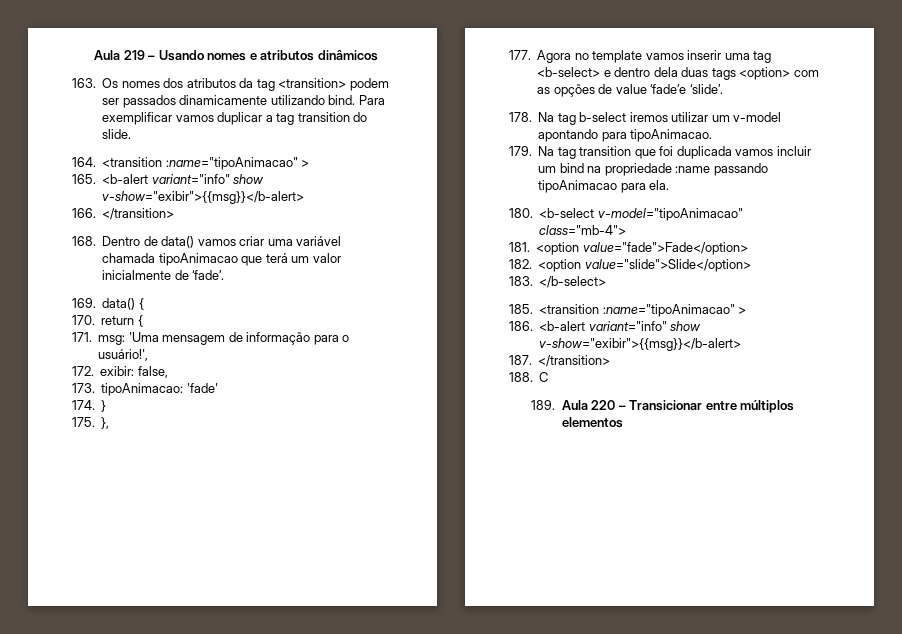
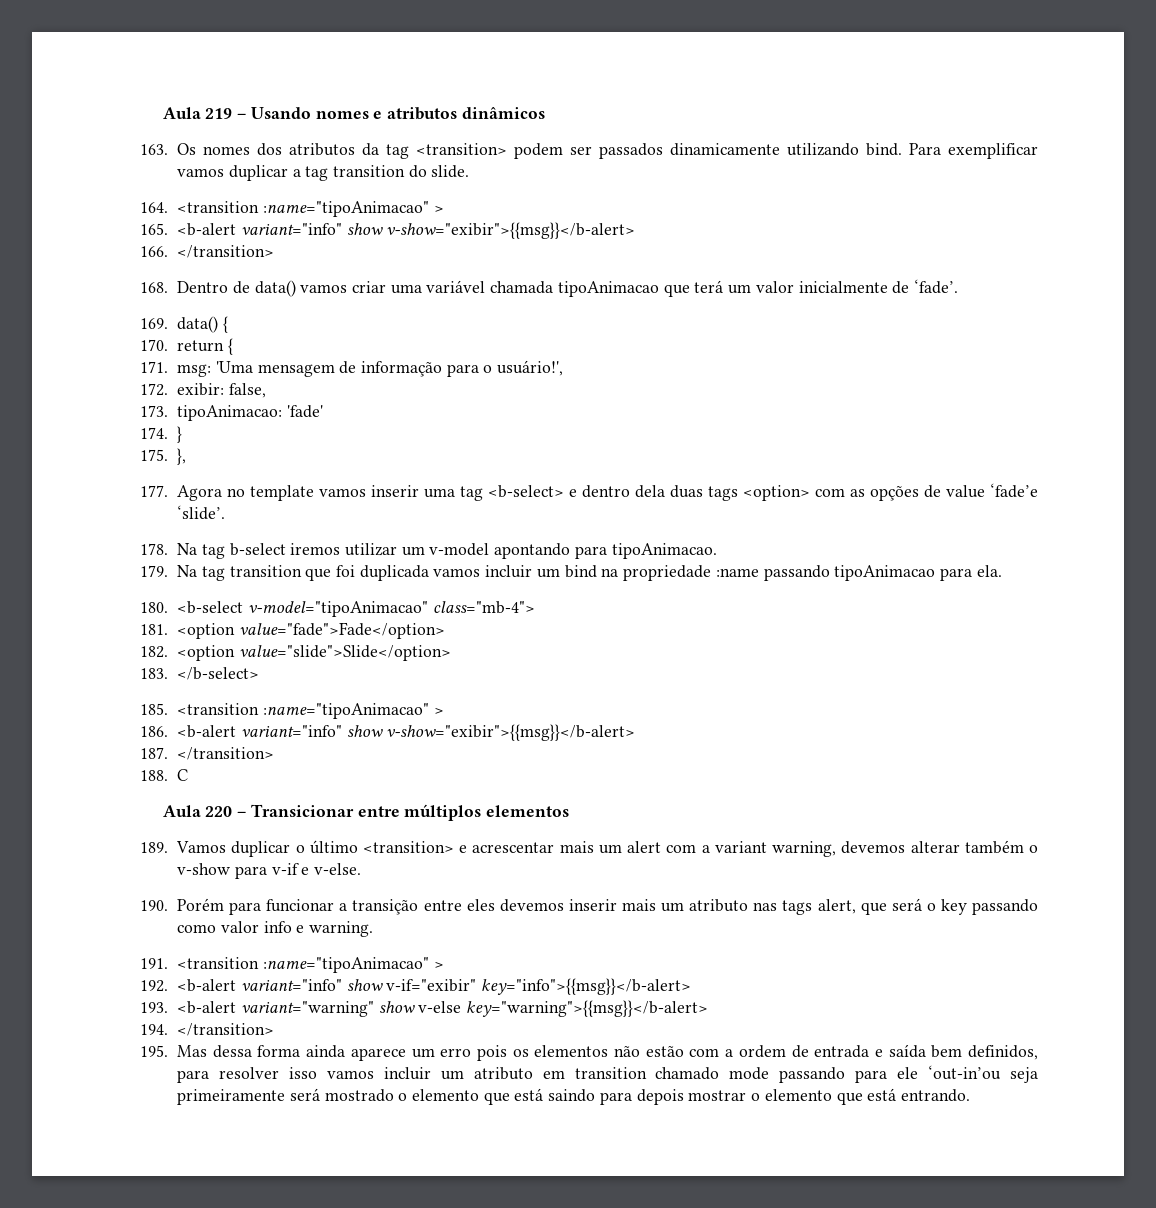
- 189. Aula 220 – Transicionar entre múltiplos elementos
+ Aula 220 – Transicionar entre múltiplos elementos
+ 189. Vamos duplicar o último <transition> e acrescentar mais um alert com a variant warning, devemos alterar também o v-show para v-if e v-else.
+ 190. Porém para funcionar a transição entre eles devemos inserir mais um atributo nas tags alert, que será o key passando como valor info e warning.
+ 191. <transition :name="tipoAnimacao" >
+ 192. <b-alert variant="info" show v-if="exibir" key="info">{{msg}}</b-alert>
+ 193. <b-alert variant="warning" show v-else key="warning">{{msg}}</b-alert>
+ 194. </transition>
+ 195. Mas dessa forma ainda aparece um erro pois os elementos não estão com a ordem de entrada e saída bem definidos, para resolver isso vamos incluir um atributo em transition chamado mode passando para ele ‘out-in’ou seja primeiramente será mostrado o elemento que está saindo para depois mostrar o elemento que está entrando.

